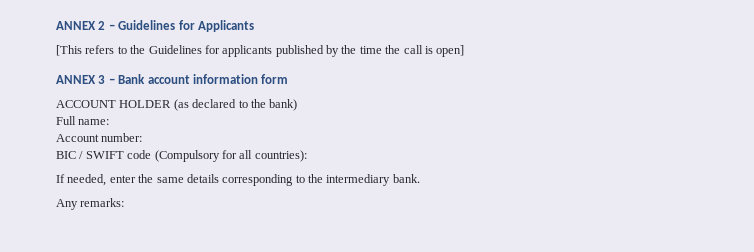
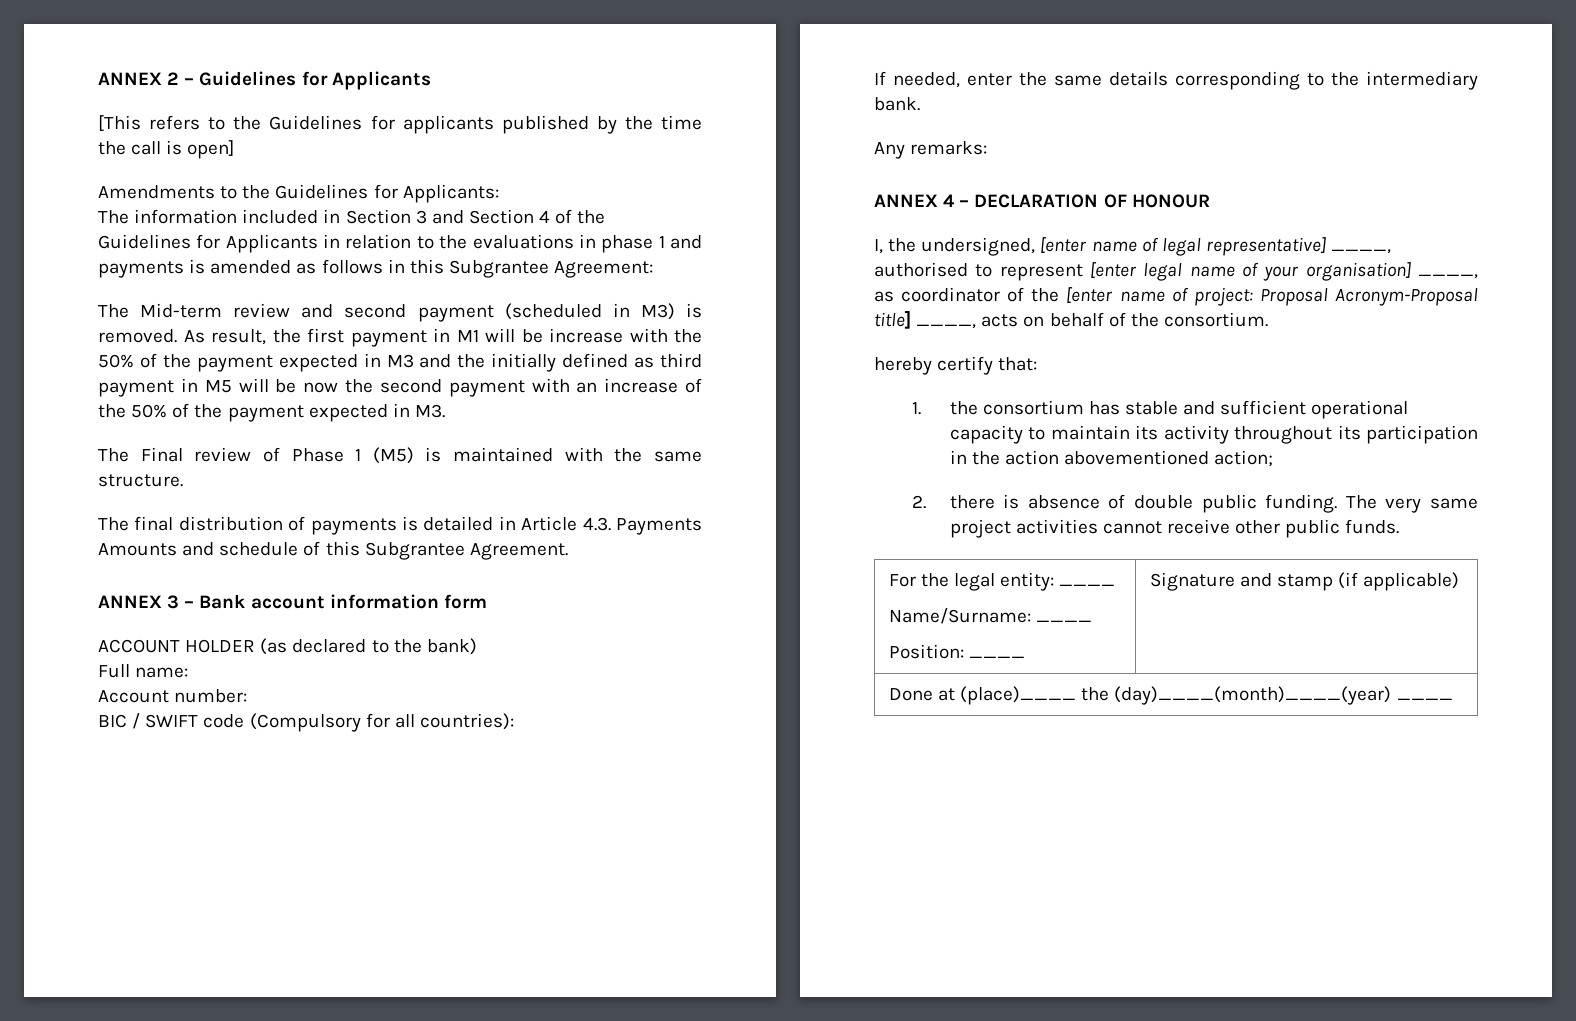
+ Amendments to the Guidelines for Applicants:
+ The information included in Section 3 and Section 4 of the Guidelines for Applicants in relation to the evaluations in phase 1 and payments is amended as follows in this Subgrantee Agreement:
+ The Mid-term review and second payment (scheduled in M3) is removed. As result, the first payment in M1 will be increase with the 50% of the payment expected in M3 and the initially defined as third payment in M5 will be now the second payment with an increase of the 50% of the payment expected in M3.
+ The Final review of Phase 1 (M5) is maintained with the same structure.
+ The final distribution of payments is detailed in Article 4.3. Payments Amounts and schedule of this Subgrantee Agreement.
+ ANNEX 4 – DECLARATION OF HONOUR
+ I, the undersigned, [enter name of legal representative] ____, authorised to represent [enter legal name of your organisation] ____, as coordinator of the [enter name of project: Proposal Acronym-Proposal title] ____, acts on behalf of the consortium.
+ hereby certify that:
+ 1. the consortium has stable and sufficient operational capacity to maintain its activity throughout its participation in the action abovementioned action;
+ 2. there is absence of double public funding. The very same project activities cannot receive other public funds.
+ For the legal entity: ____
+ Name/Surname: ____
+ Position: ____ | Signature and stamp (if applicable)
+ Done at (place)____ the (day)____(month)____(year) ____

